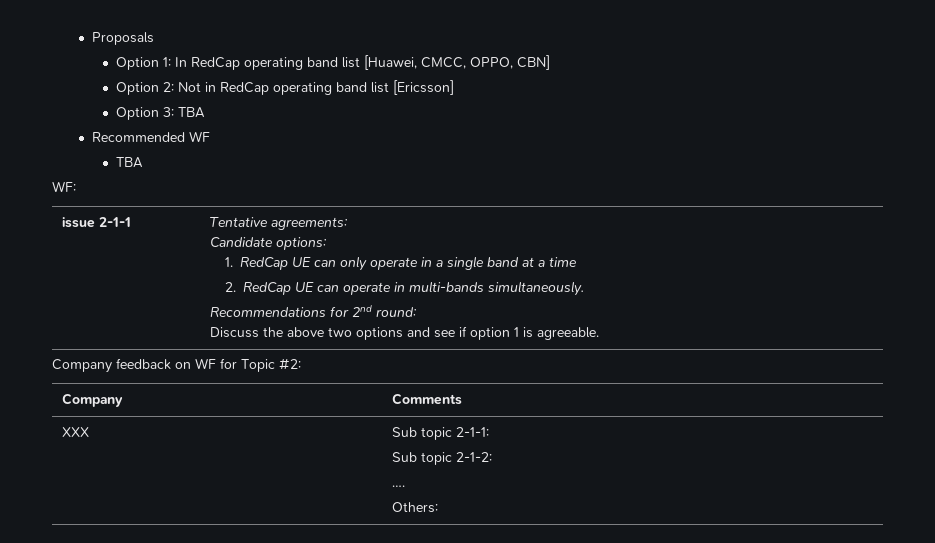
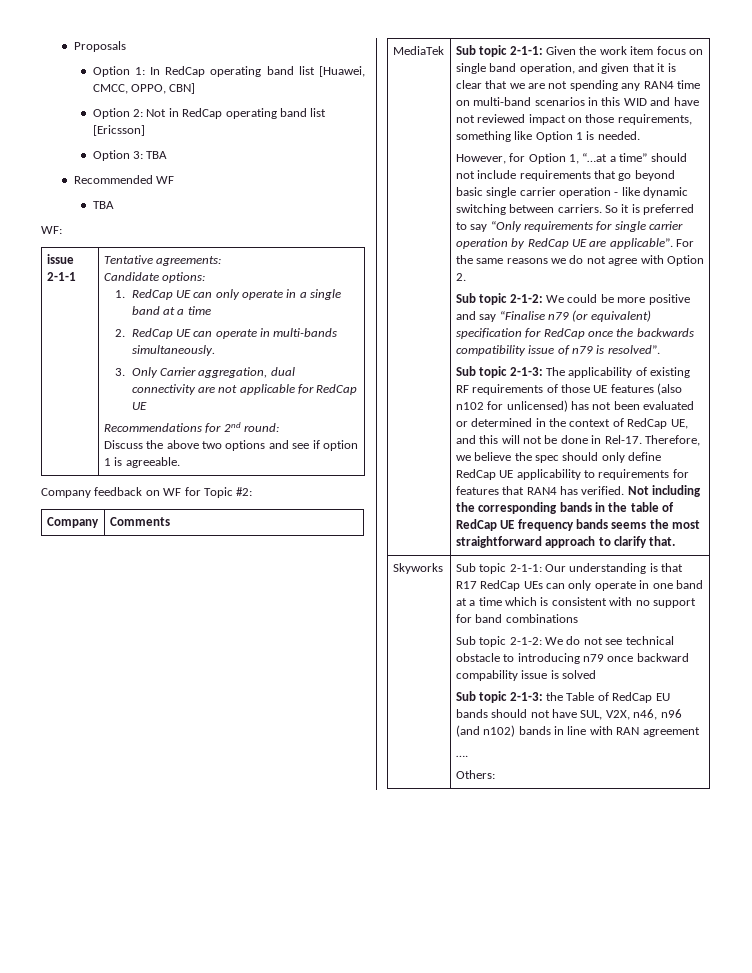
+ 3. Only Carrier aggregation, dual connectivity are not applicable for RedCap UE
- XXX | Sub topic 2-1-1:
- Sub topic 2-1-2:
+ MediaTek | Sub topic 2-1-1: Given the work item focus on single band operation, and given that it is clear that we are not spending any RAN4 time on multi-band scenarios in this WID and have not reviewed impact on those requirements, something like Option 1 is needed.
+ However, for Option 1, “…at a time” should not include requirements that go beyond basic single carrier operation - like dynamic switching between carriers. So it is preferred to say “Only requirements for single carrier operation by RedCap UE are applicable”. For the same reasons we do not agree with Option 2.
+ Sub topic 2-1-2: We could be more positive and say “Finalise n79 (or equivalent) specification for RedCap once the backwards compatibility issue of n79 is resolved”.
+ Sub topic 2-1-3: The applicability of existing RF requirements of those UE features (also n102 for unlicensed) has not been evaluated or determined in the context of RedCap UE, and this will not be done in Rel-17. Therefore, we believe the spec should only define RedCap UE applicability to requirements for features that RAN4 has verified. Not including the corresponding bands in the table of RedCap UE frequency bands seems the most straightforward approach to clarify that.
+ Skyworks | Sub topic 2-1-1: Our understanding is that R17 RedCap UEs can only operate in one band at a time which is consistent with no support for band combinations
+ Sub topic 2-1-2: We do not see technical obstacle to introducing n79 once backward compability issue is solved
+ Sub topic 2-1-3: the Table of RedCap EU bands should not have SUL, V2X, n46, n96 (and n102) bands in line with RAN agreement

